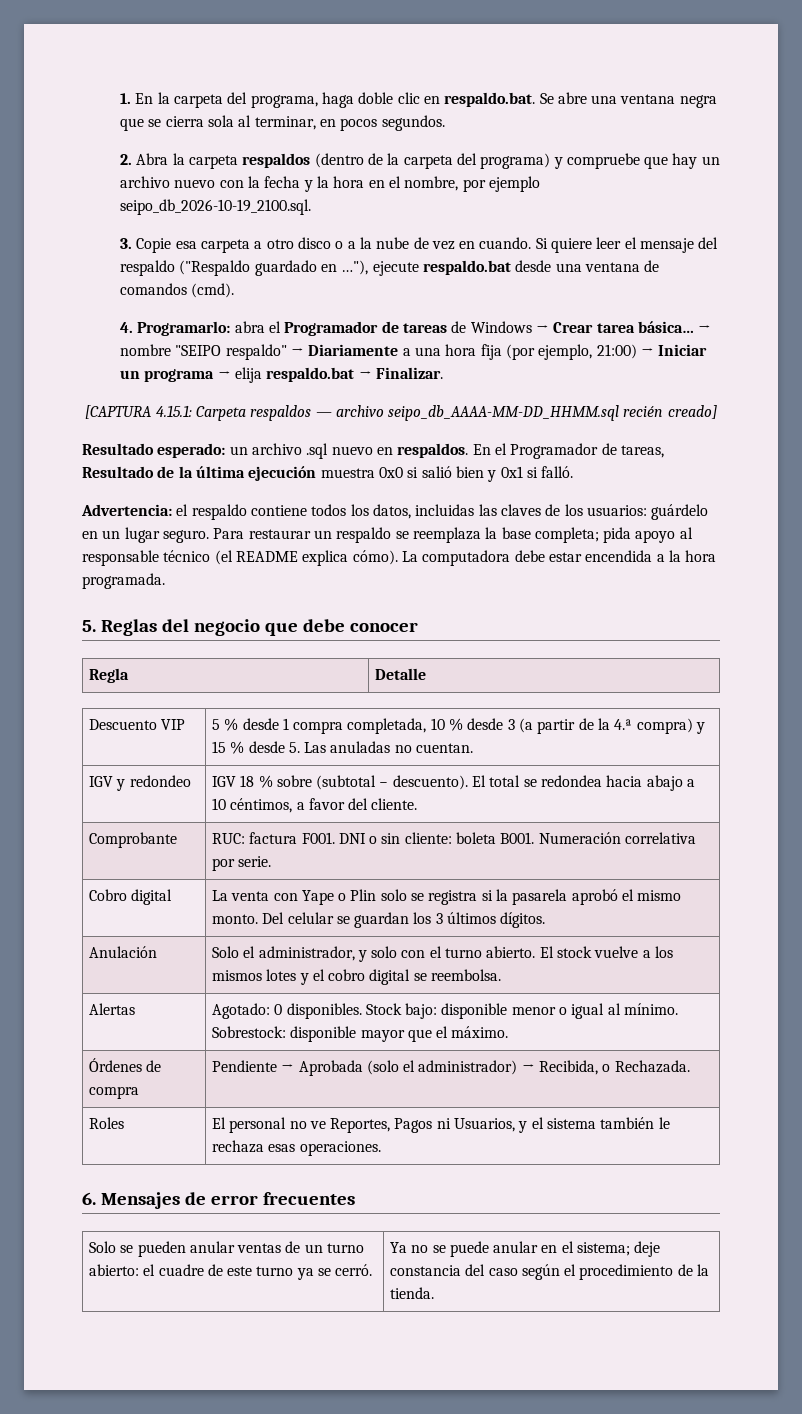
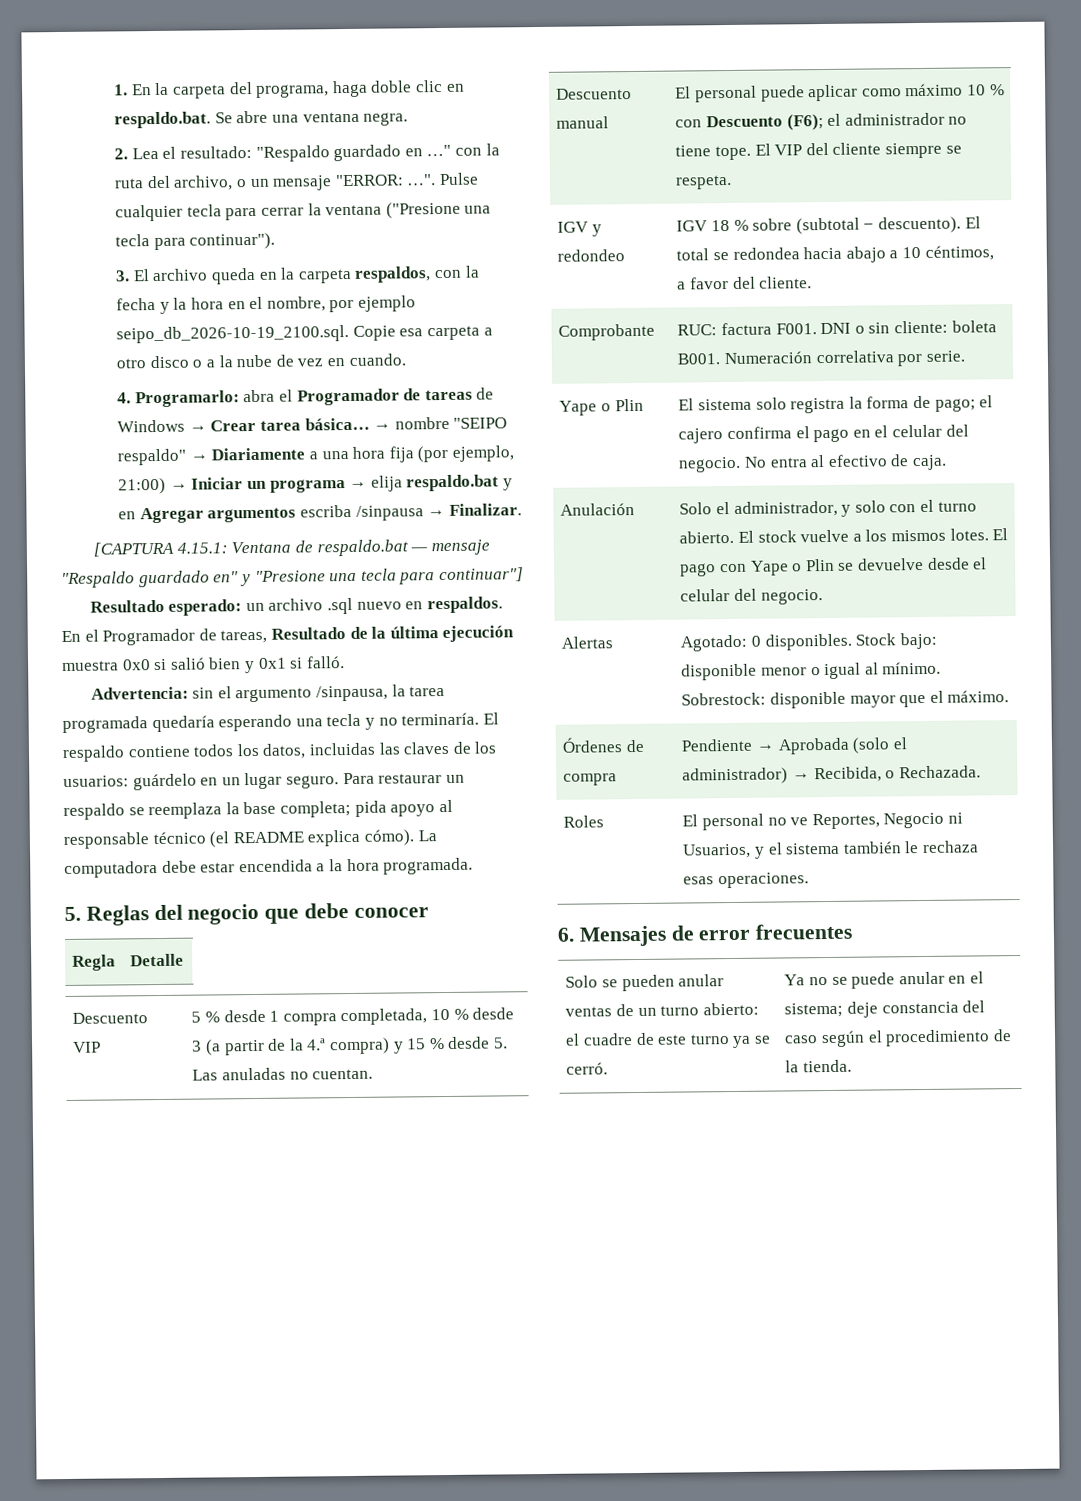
- 1. En la carpeta del programa, haga doble clic en respaldo.bat. Se abre una ventana negra que se cierra sola al terminar, en pocos segundos.
- 2. Abra la carpeta respaldos (dentro de la carpeta del programa) y compruebe que hay un archivo nuevo con la fecha y la hora en el nombre, por ejemplo seipo_db_2026-10-19_2100.sql.
- 3. Copie esa carpeta a otro disco o a la nube de vez en cuando. Si quiere leer el mensaje del respaldo ("Respaldo guardado en …"), ejecute respaldo.bat desde una ventana de comandos (cmd).
+ 1. En la carpeta del programa, haga doble clic en respaldo.bat. Se abre una ventana negra.
+ 2. Lea el resultado: "Respaldo guardado en …" con la ruta del archivo, o un mensaje "ERROR: …". Pulse cualquier tecla para cerrar la ventana ("Presione una tecla para continuar").
+ 3. El archivo queda en la carpeta respaldos, con la fecha y la hora en el nombre, por ejemplo seipo_db_2026-10-19_2100.sql. Copie esa carpeta a otro disco o a la nube de vez en cuando.
- → nombre "SEIPO respaldo" → Diariamente a una hora fija (por ejemplo, 21:00) → Iniciar un programa → elija respaldo.bat → Finalizar.
- [CAPTURA 4.15.1: Carpeta respaldos — archivo seipo_db_AAAA-MM-DD_HHMM.sql recién creado]
+ → nombre "SEIPO respaldo" → Diariamente a una hora fija (por ejemplo, 21:00) → Iniciar un programa → elija respaldo.bat y en Agregar argumentos escriba /sinpausa → Finalizar.
+ [CAPTURA 4.15.1: Ventana de respaldo.bat — mensaje "Respaldo guardado en" y "Presione una tecla para continuar"]
- Advertencia: el respaldo contiene todos los datos, incluidas las claves de los usuarios: guárdelo en un lugar seguro.
+ Advertencia: sin el argumento /sinpausa, la tarea programada quedaría esperando una tecla y no terminaría. El respaldo contiene todos los datos, incluidas las claves de los usuarios: guárdelo en un lugar seguro.
+ Descuento manual | El personal puede aplicar como máximo 10 % con Descuento (F6); el administrador no tiene tope. El VIP del cliente siempre se respeta.
- Cobro digital | La venta con Yape o Plin solo se registra si la pasarela aprobó el mismo monto. Del celular se guardan los 3 últimos dígitos.
+ Yape o Plin | El sistema solo registra la forma de pago; el cajero confirma el pago en el celular del negocio. No entra al efectivo de caja.
- Anulación | Solo el administrador, y solo con el turno abierto. El stock vuelve a los mismos lotes y el cobro digital se reembolsa.
+ Anulación | Solo el administrador, y solo con el turno abierto. El stock vuelve a los mismos lotes. El pago con Yape o Plin se devuelve desde el celular del negocio.
- Roles | El personal no ve Reportes, Pagos ni Usuarios, y el sistema también le rechaza esas operaciones.
+ Roles | El personal no ve Reportes, Negocio ni Usuarios, y el sistema también le rechaza esas operaciones.

